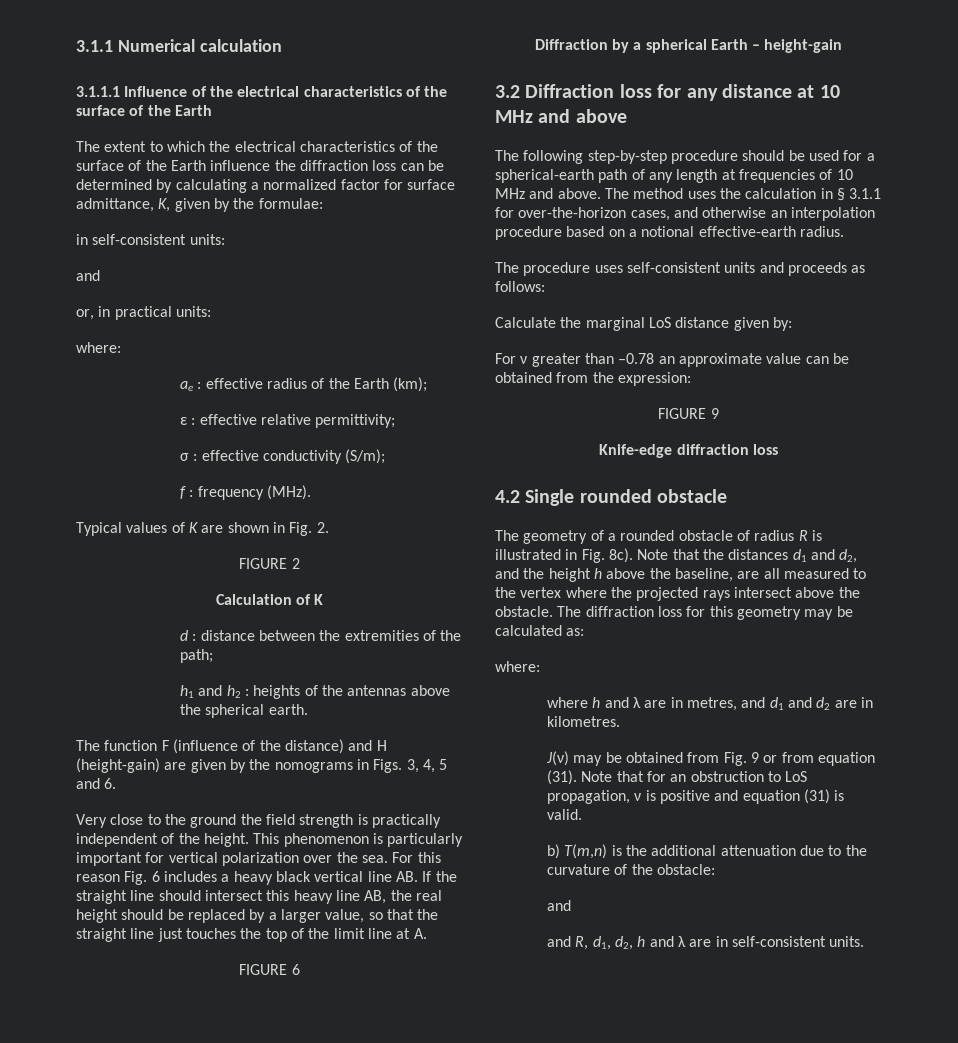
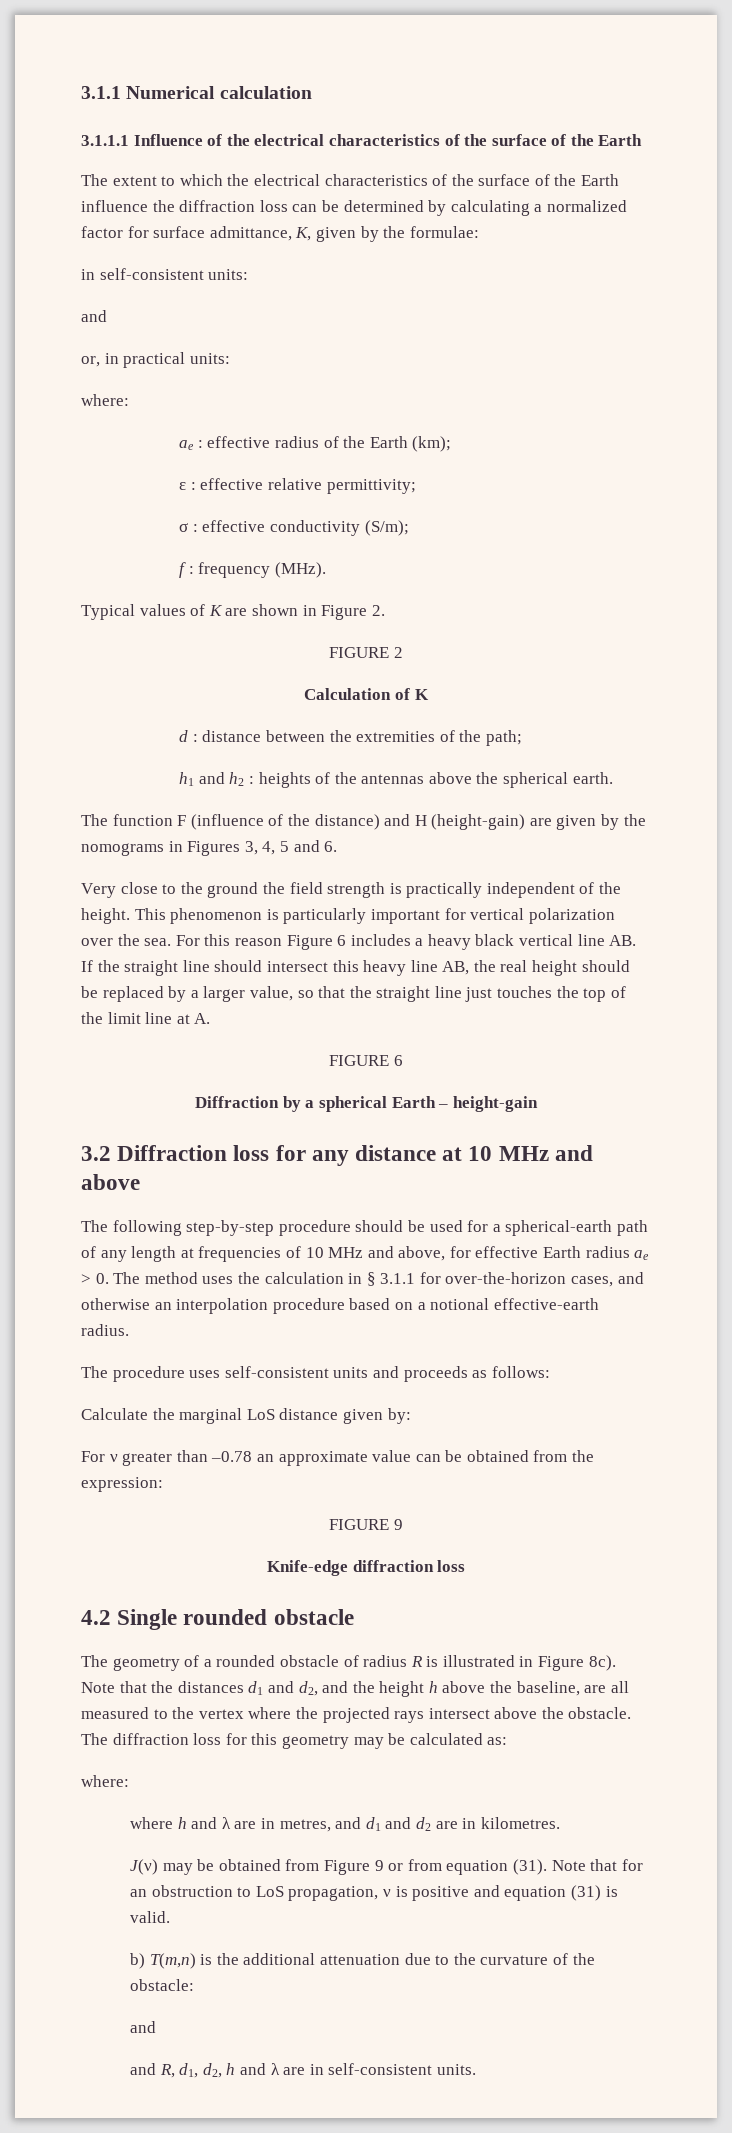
- Typical values of K are shown in Fig. 2.
+ Typical values of K are shown in Figure 2.
- The function F (influence of the distance) and H (height-gain) are given by the nomograms in Figs. 3, 4, 5 and 6.
+ The function F (influence of the distance) and H (height-gain) are given by the nomograms in Figures 3, 4, 5 and 6.
- For this reason Fig. 6 includes a heavy black vertical line AB. If the straight line should intersect this heavy line AB, the real height should be replaced by a larger value, so that the straight line just touches the top of the limit line at A.
+ For this reason Figure 6 includes a heavy black vertical line AB. If the straight line should intersect this heavy line AB, the real height should be replaced by a larger value, so that the straight line just touches the top of the limit line at A.
- The following step-by-step procedure should be used for a spherical-earth path of any length at frequencies of 10 MHz and above. The method uses the calculation in § 3.1.1 for over-the-horizon cases, and otherwise an interpolation procedure based on a notional effective-earth radius.
+ The following step-by-step procedure should be used for a spherical-earth path of any length at frequencies of 10 MHz and above, for effective Earth radius ae > 0. The method uses the calculation in § 3.1.1 for over-the-horizon cases, and otherwise an interpolation procedure based on a notional effective-earth radius.
- The geometry of a rounded obstacle of radius R is illustrated in Fig. 8c).
+ The geometry of a rounded obstacle of radius R is illustrated in Figure 8c).
- J(ν) may be obtained from Fig. 9 or from equation (31).
+ J(ν) may be obtained from Figure 9 or from equation (31).

